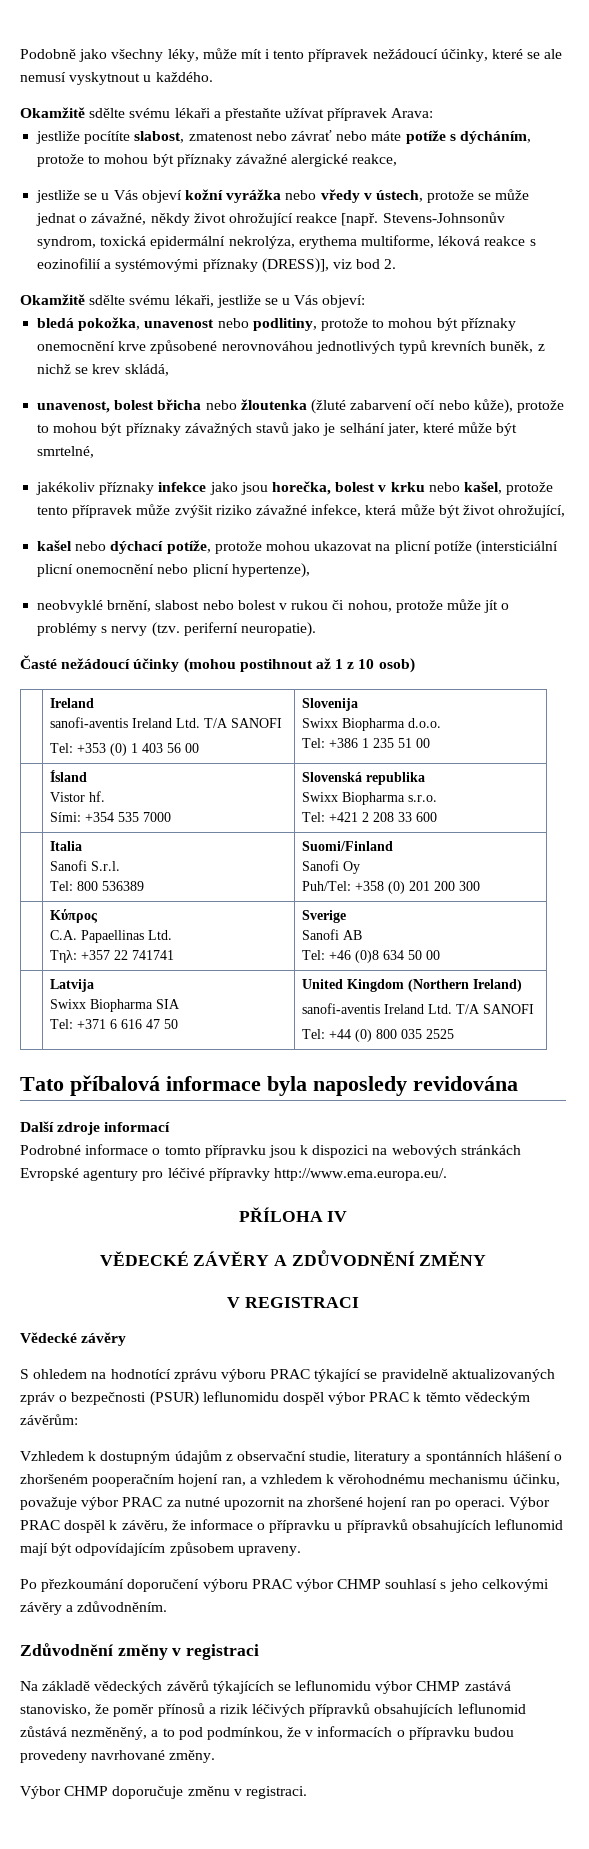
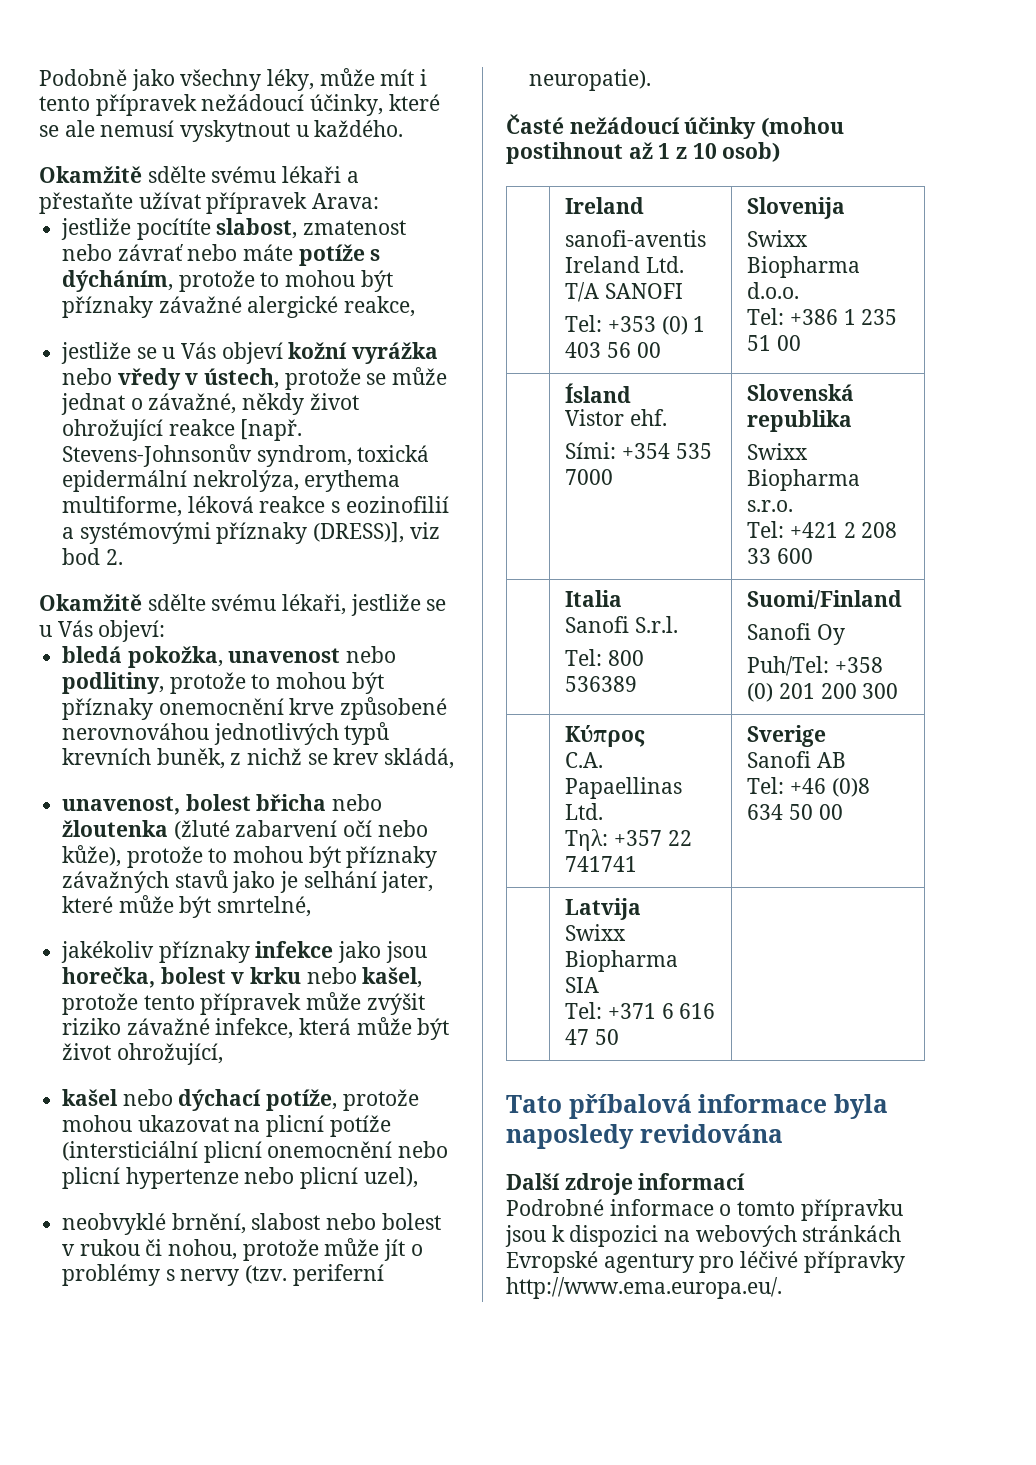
- kašel nebo dýchací potíže, protože mohou ukazovat na plicní potíže (intersticiální plicní onemocnění nebo plicní hypertenze),
+ kašel nebo dýchací potíže, protože mohou ukazovat na plicní potíže (intersticiální plicní onemocnění nebo plicní hypertenze nebo plicní uzel),
  | Ísland
- Vistor hf.
+ Vistor ehf.
  | Latvija
  Swixx Biopharma SIA
- Tel: +371 6 616 47 50 | United Kingdom (Northern Ireland)
- sanofi-aventis Ireland Ltd. T/A SANOFI
- Tel: +44 (0) 800 035 2525
+ Tel: +371 6 616 47 50 |
- PŘÍLOHA IV
- VĚDECKÉ ZÁVĚRY A ZDŮVODNĚNÍ ZMĚNY
- V REGISTRACI
- Vědecké závěry
- S ohledem na hodnotící zprávu výboru PRAC týkající se pravidelně aktualizovaných zpráv o bezpečnosti (PSUR) leflunomidu dospěl výbor PRAC k těmto vědeckým závěrům:
- Vzhledem k dostupným údajům z observační studie, literatury a spontánních hlášení o zhoršeném pooperačním hojení ran, a vzhledem k věrohodnému mechanismu účinku, považuje výbor PRAC za nutné upozornit na zhoršené hojení ran po operaci. Výbor PRAC dospěl k závěru, že informace o přípravku u přípravků obsahujících leflunomid mají být odpovídajícím způsobem upraveny.
- Po přezkoumání doporučení výboru PRAC výbor CHMP souhlasí s jeho celkovými závěry a zdůvodněním.
- Zdůvodnění změny v registraci
- Na základě vědeckých závěrů týkajících se leflunomidu výbor CHMP zastává stanovisko, že poměr přínosů a rizik léčivých přípravků obsahujících leflunomid zůstává nezměněný, a to pod podmínkou, že v informacích o přípravku budou provedeny navrhované změny.
- Výbor CHMP doporučuje změnu v registraci.

